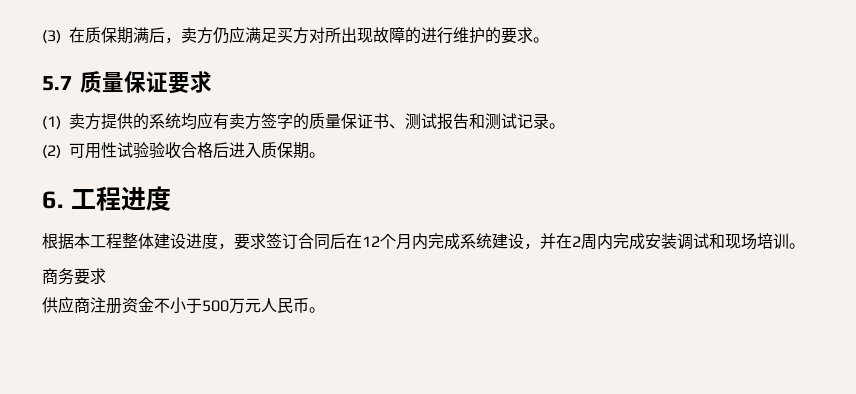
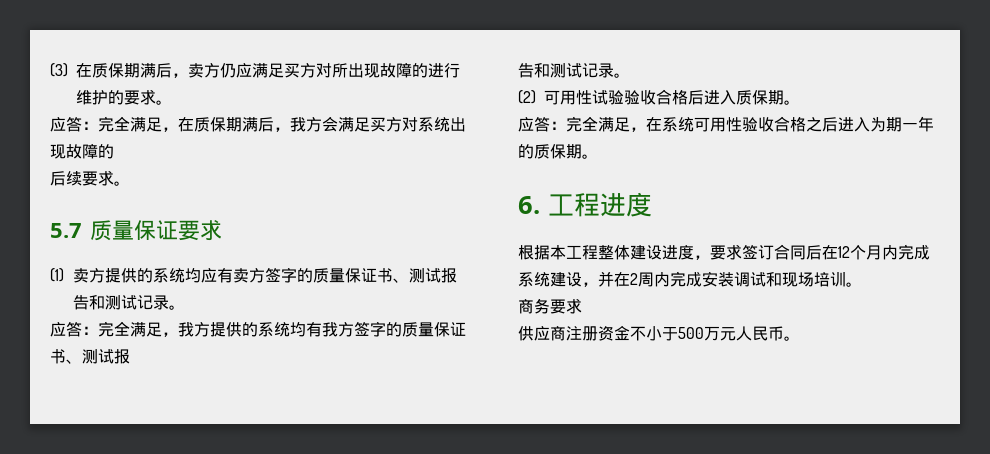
+ 应答：完全满足，在质保期满后，我方会满足买方对系统出现故障的
+ 后续要求。
+ 应答：完全满足，我方提供的系统均有我方签字的质量保证书、测试报
+ 告和测试记录。
+ 应答：完全满足，在系统可用性验收合格之后进入为期一年的质保期。

